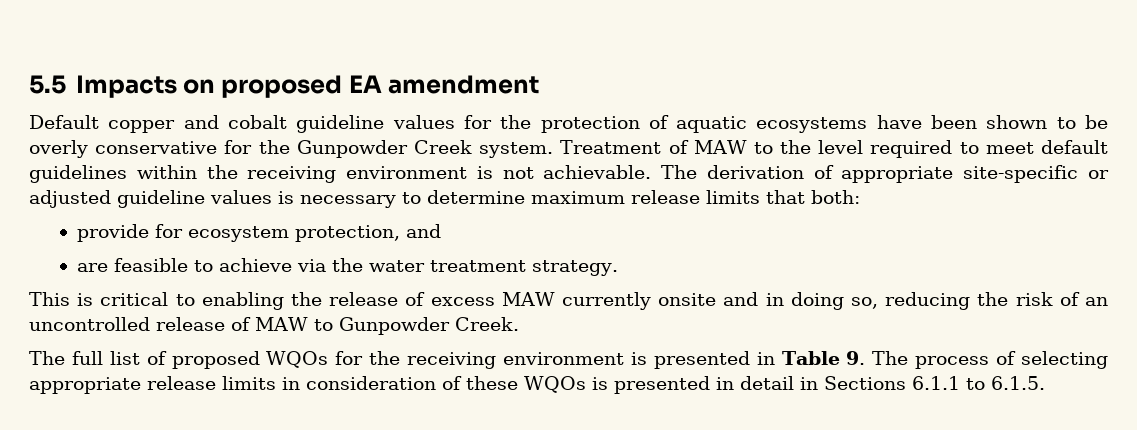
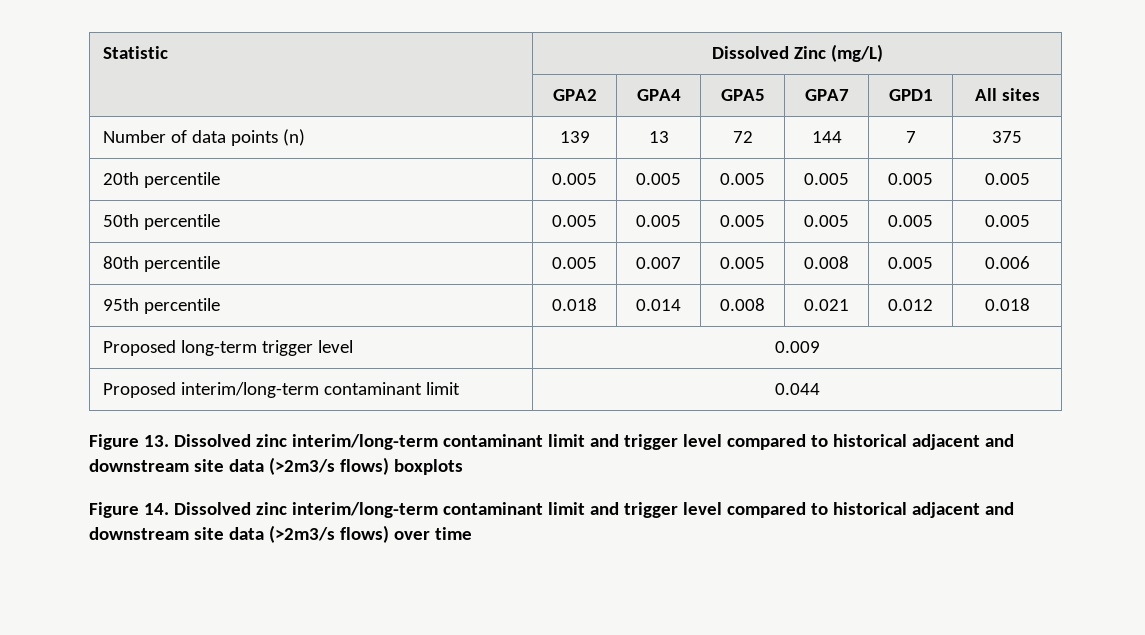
- 5.5 Impacts on proposed EA amendment
- Default copper and cobalt guideline values for the protection of aquatic ecosystems have been shown to be overly conservative for the Gunpowder Creek system. Treatment of MAW to the level required to meet default guidelines within the receiving environment is not achievable. The derivation of appropriate site-specific or adjusted guideline values is necessary to determine maximum release limits that both:
- provide for ecosystem protection, and
- are feasible to achieve via the water treatment strategy.
- This is critical to enabling the release of excess MAW currently onsite and in doing so, reducing the risk of an uncontrolled release of MAW to Gunpowder Creek.
- The full list of proposed WQOs for the receiving environment is presented in Table 9. The process of selecting appropriate release limits in consideration of these WQOs is presented in detail in Sections 6.1.1 to 6.1.5.
+ Statistic | Dissolved Zinc (mg/L)
+ | GPA2 | GPA4 | GPA5 | GPA7 | GPD1 | All sites
+ Number of data points (n) | 139 | 13 | 72 | 144 | 7 | 375
+ 20th percentile | 0.005 | 0.005 | 0.005 | 0.005 | 0.005 | 0.005
+ 50th percentile | 0.005 | 0.005 | 0.005 | 0.005 | 0.005 | 0.005
+ 80th percentile | 0.005 | 0.007 | 0.005 | 0.008 | 0.005 | 0.006
+ 95th percentile | 0.018 | 0.014 | 0.008 | 0.021 | 0.012 | 0.018
+ Proposed long-term trigger level | 0.009
+ Proposed interim/long-term contaminant limit | 0.044
+ Figure 13. Dissolved zinc interim/long-term contaminant limit and trigger level compared to historical adjacent and downstream site data (>2m3/s flows) boxplots
+ Figure 14. Dissolved zinc interim/long-term contaminant limit and trigger level compared to historical adjacent and downstream site data (>2m3/s flows) over time

